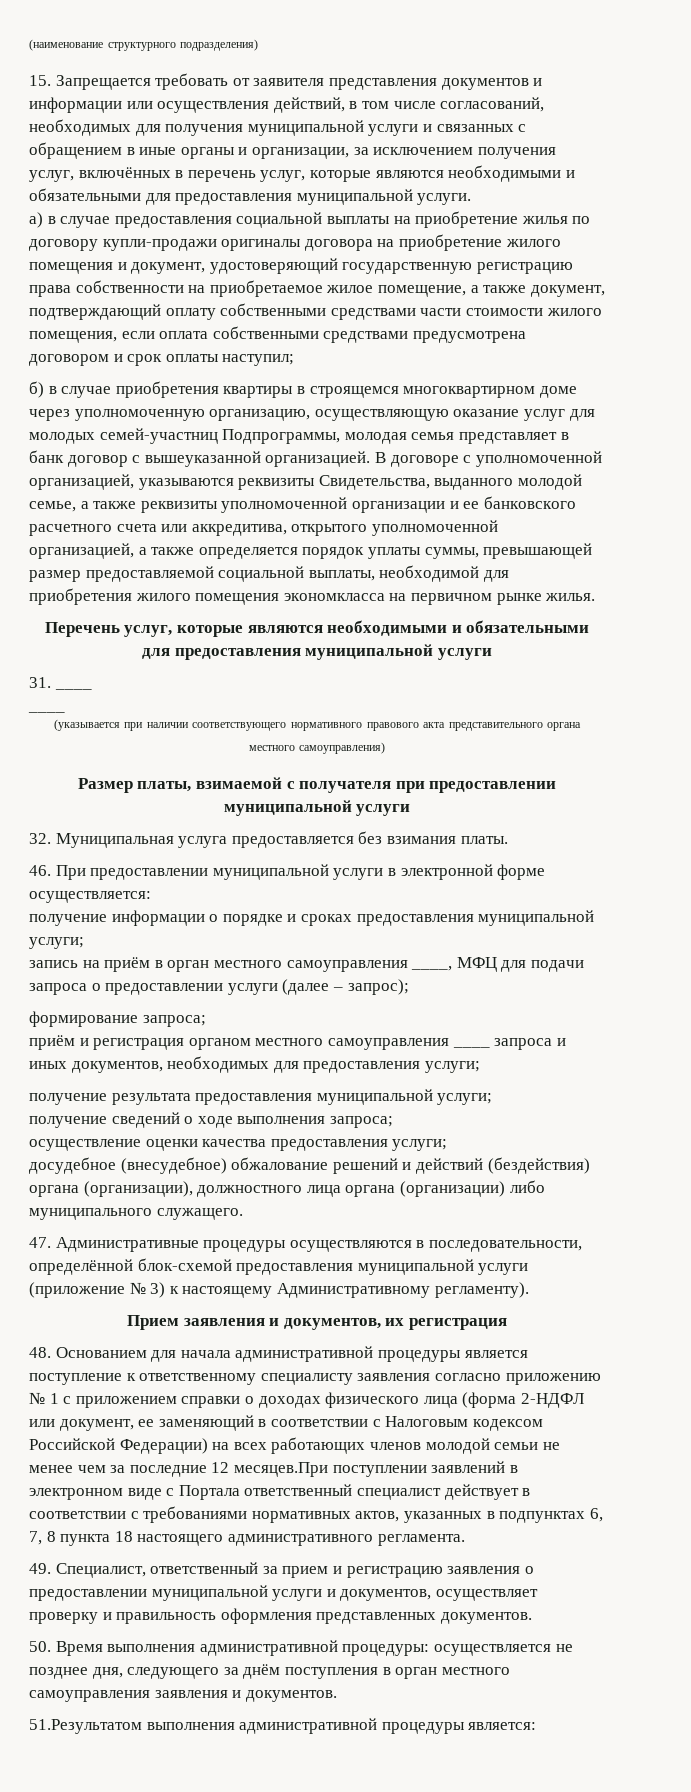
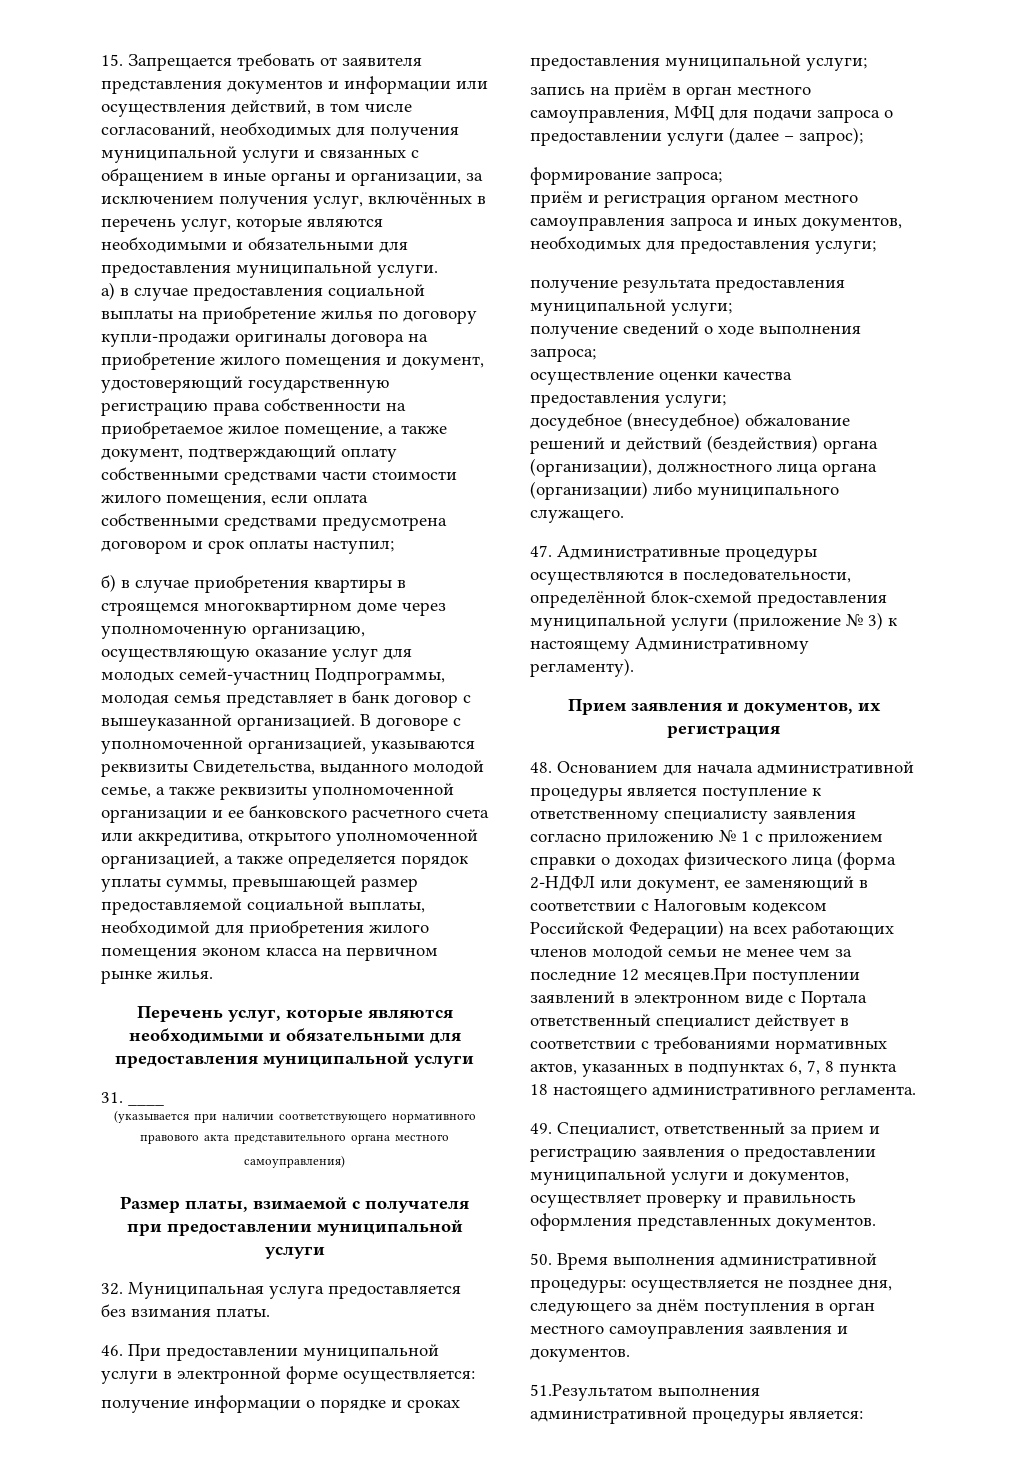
- (наименование структурного подразделения)
- В договоре с уполномоченной организацией, указываются реквизиты Свидетельства, выданного молодой семье, а также реквизиты уполномоченной организации и ее банковского расчетного счета или аккредитива, открытого уполномоченной организацией, а также определяется порядок уплаты суммы, превышающей размер предоставляемой социальной выплаты, необходимой для приобретения жилого помещения экономкласса на первичном рынке жилья.
+ В договоре с уполномоченной организацией, указываются реквизиты Свидетельства, выданного молодой семье, а также реквизиты уполномоченной организации и ее банковского расчетного счета или аккредитива, открытого уполномоченной организацией, а также определяется порядок уплаты суммы, превышающей размер предоставляемой социальной выплаты, необходимой для приобретения жилого помещения эконом класса на первичном рынке жилья.
  31. ____
- ____
- запись на приём в орган местного самоуправления ____, МФЦ для подачи запроса о предоставлении услуги (далее – запрос);
+ запись на приём в орган местного самоуправления, МФЦ для подачи запроса о предоставлении услуги (далее – запрос);
- приём и регистрация органом местного самоуправления ____ запроса и иных документов, необходимых для предоставления услуги;
+ приём и регистрация органом местного самоуправления запроса и иных документов, необходимых для предоставления услуги;

